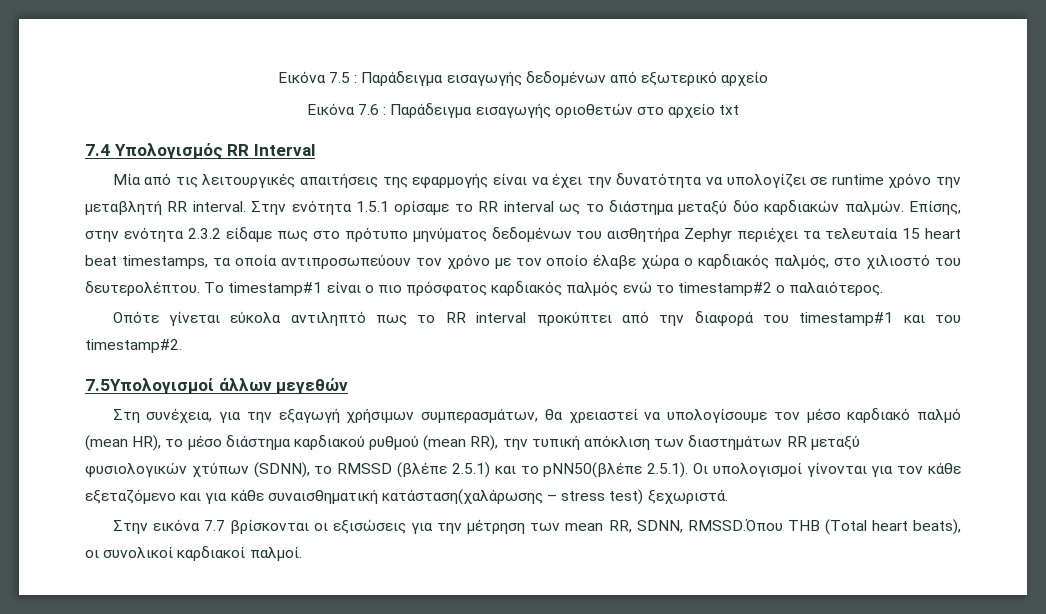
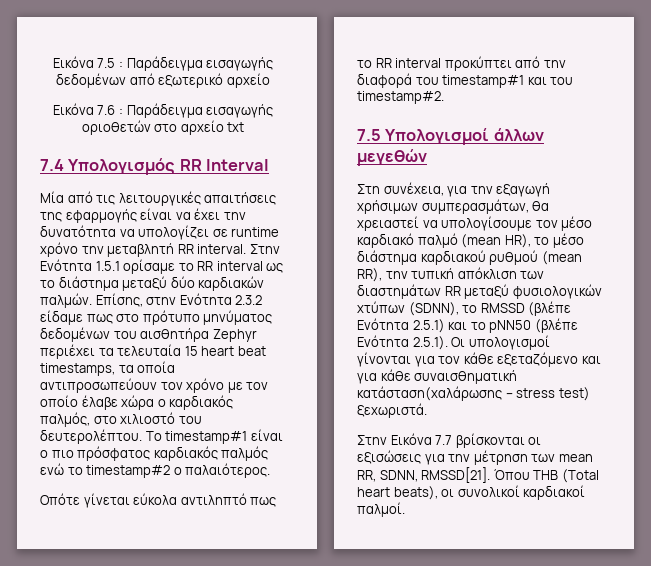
- Στην ενότητα 1.5.1 ορίσαμε το RR interval ως το διάστημα μεταξύ δύο καρδιακών παλμών.
+ Στην Ενότητα 1.5.1 ορίσαμε το RR interval ως το διάστημα μεταξύ δύο καρδιακών παλμών.
- Επίσης, στην ενότητα 2.3.2 είδαμε πως στο πρότυπο μηνύματος δεδομένων του αισθητήρα Zephyr περιέχει τα τελευταία 15 heart beat timestamps, τα οποία αντιπροσωπεύουν τον χρόνο με τον οποίο έλαβε χώρα ο καρδιακός παλμός, στο χιλιοστό του δευτερολέπτου.
+ Επίσης, στην Ενότητα 2.3.2 είδαμε πως στο πρότυπο μηνύματος δεδομένων του αισθητήρα Zephyr περιέχει τα τελευταία 15 heart beat timestamps, τα οποία αντιπροσωπεύουν τον χρόνο με τον οποίο έλαβε χώρα ο καρδιακός παλμός, στο χιλιοστό του δευτερολέπτου.
- 7.5Υπολογισμοί άλλων μεγεθών
+ 7.5 Υπολογισμοί άλλων μεγεθών
- Στη συνέχεια, για την εξαγωγή χρήσιμων συμπερασμάτων, θα χρειαστεί να υπολογίσουμε τον μέσο καρδιακό παλμό (mean HR), το μέσο διάστημα καρδιακού ρυθμού (mean RR), την τυπική απόκλιση των διαστημάτων RR μεταξύ φυσιολογικών χτύπων (SDNN), το RMSSD (βλέπε 2.5.1) και το pNN50(βλέπε 2.5.1). Οι υπολογισμοί γίνονται για τον κάθε εξεταζόμενο και για κάθε συναισθηματική κατάσταση(χαλάρωσης – stress test) ξεχωριστά.
+ Στη συνέχεια, για την εξαγωγή χρήσιμων συμπερασμάτων, θα χρειαστεί να υπολογίσουμε τον μέσο καρδιακό παλμό (mean HR), το μέσο διάστημα καρδιακού ρυθμού (mean RR), την τυπική απόκλιση των διαστημάτων RR μεταξύ φυσιολογικών χτύπων (SDNN), το RMSSD (βλέπε Ενότητα 2.5.1) και το pNN50 (βλέπε Ενότητα 2.5.1). Οι υπολογισμοί γίνονται για τον κάθε εξεταζόμενο και για κάθε συναισθηματική κατάσταση(χαλάρωσης – stress test) ξεχωριστά.
- Στην εικόνα 7.7 βρίσκονται οι εξισώσεις για την μέτρηση των mean RR, SDNN, RMSSD.Όπου THB (Total heart beats), οι συνολικοί καρδιακοί παλμοί.
+ Στην Εικόνα 7.7 βρίσκονται οι εξισώσεις για την μέτρηση των mean RR, SDNN, RMSSD[21]. Όπου THB (Total heart beats), οι συνολικοί καρδιακοί παλμοί.

